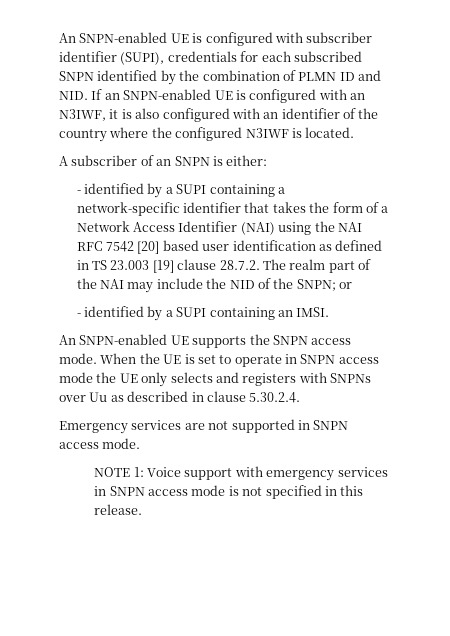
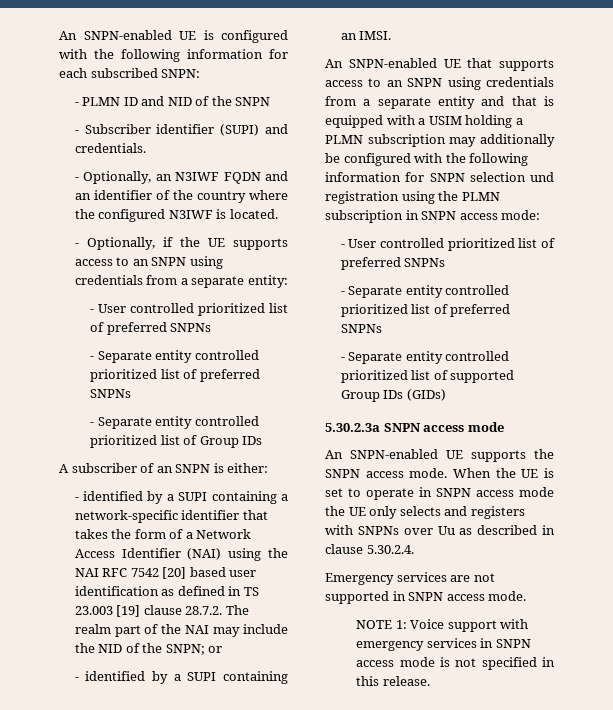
- An SNPN-enabled UE is configured with subscriber identifier (SUPI), credentials for each subscribed SNPN identified by the combination of PLMN ID and NID. If an SNPN-enabled UE is configured with an N3IWF, it is also configured with an identifier of the country where the configured N3IWF is located.
+ An SNPN-enabled UE is configured with the following information for each subscribed SNPN:
+ - PLMN ID and NID of the SNPN
+ - Subscriber identifier (SUPI) and credentials.
+ - Optionally, an N3IWF FQDN and an identifier of the country where the configured N3IWF is located.
+ - Optionally, if the UE supports access to an SNPN using credentials from a separate entity:
+ - User controlled prioritized list of preferred SNPNs
+ - Separate entity controlled prioritized list of preferred SNPNs
+ - Separate entity controlled prioritized list of Group IDs
+ An SNPN-enabled UE that supports access to an SNPN using credentials from a separate entity and that is equipped with a USIM holding a PLMN subscription may additionally be configured with the following information for SNPN selection und registration using the PLMN subscription in SNPN access mode:
+ - User controlled prioritized list of preferred SNPNs
+ - Separate entity controlled prioritized list of preferred SNPNs
+ - Separate entity controlled prioritized list of supported Group IDs (GIDs)
+ 5.30.2.3a SNPN access mode

